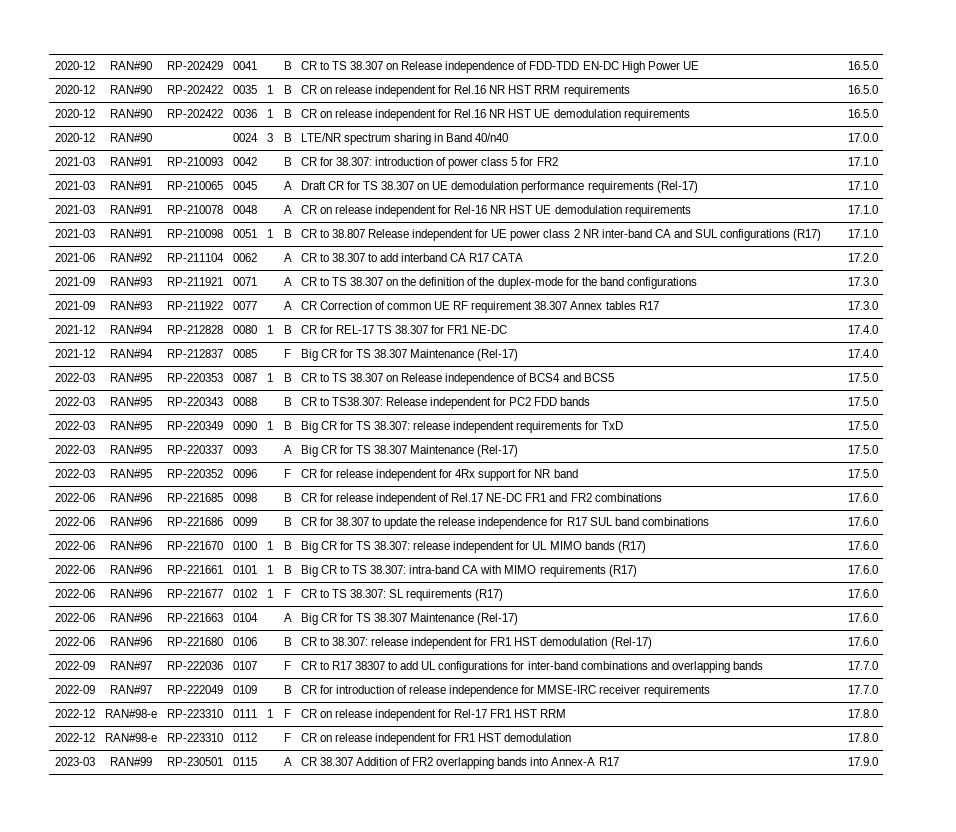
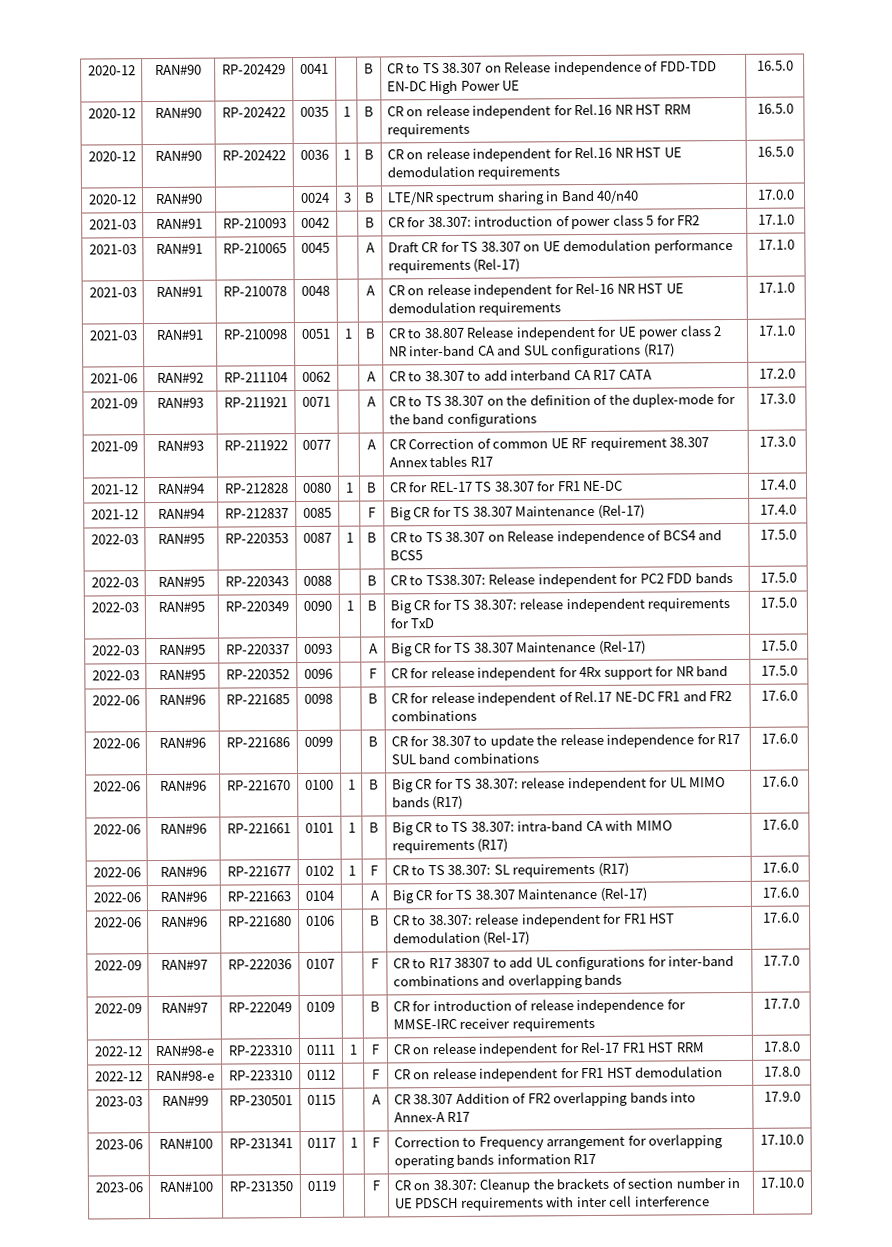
+ 2023-06 | RAN#100 | RP-231341 | 0117 | 1 | F | Correction to Frequency arrangement for overlapping operating bands information R17 | 17.10.0
+ 2023-06 | RAN#100 | RP-231350 | 0119 | | F | CR on 38.307: Cleanup the brackets of section number in UE PDSCH requirements with inter cell interference | 17.10.0

